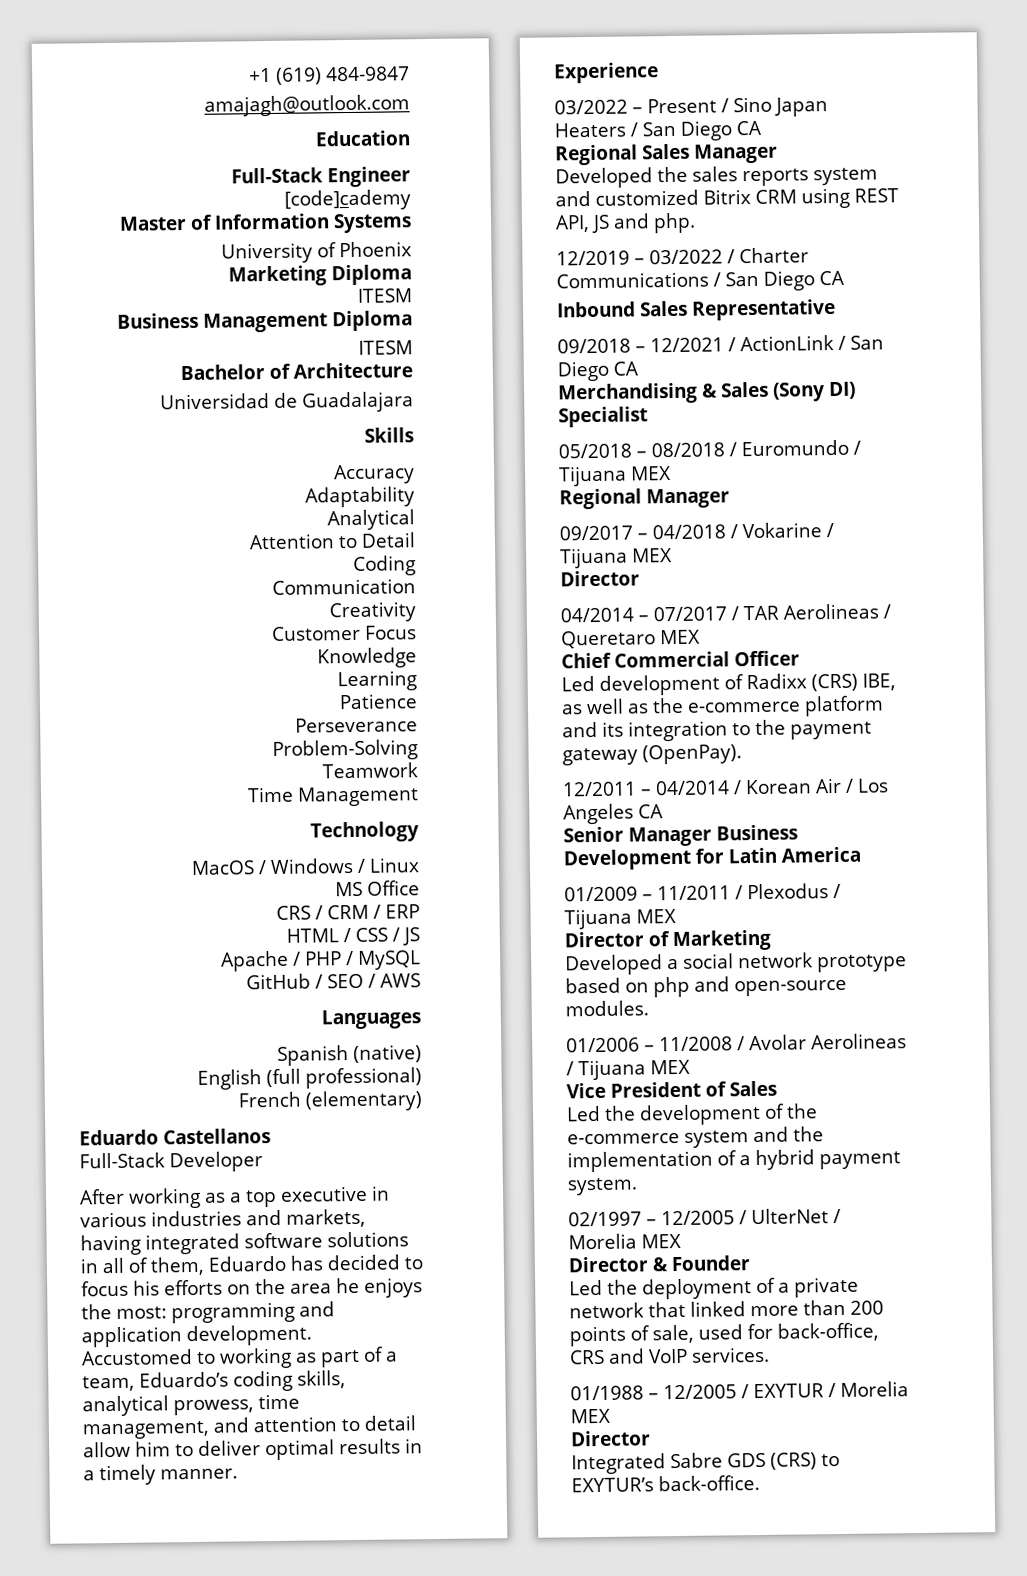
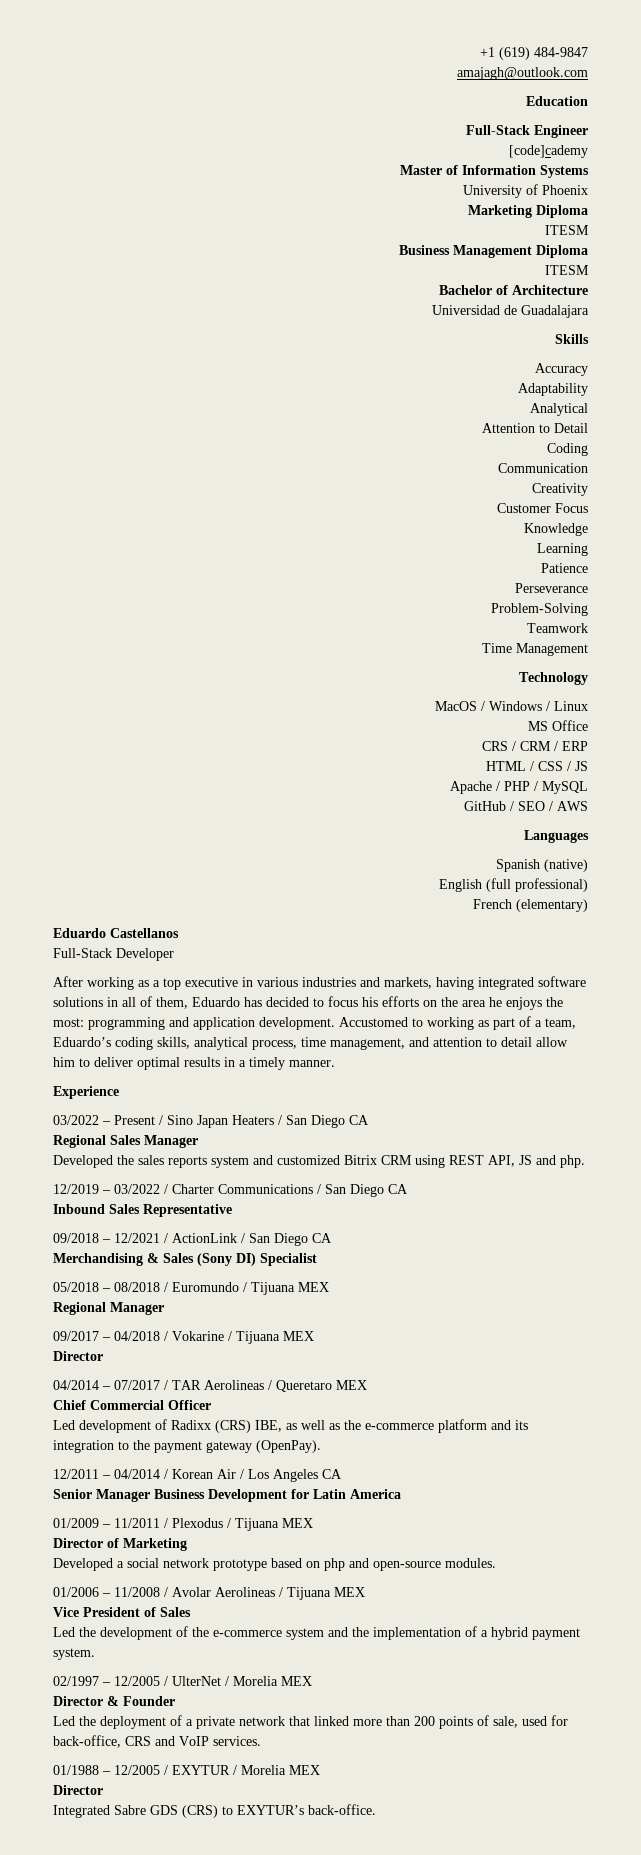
- Accustomed to working as part of a team, Eduardo’s coding skills, analytical prowess, time management, and attention to detail allow him to deliver optimal results in a timely manner.
+ Accustomed to working as part of a team, Eduardo’s coding skills, analytical process, time management, and attention to detail allow him to deliver optimal results in a timely manner.

